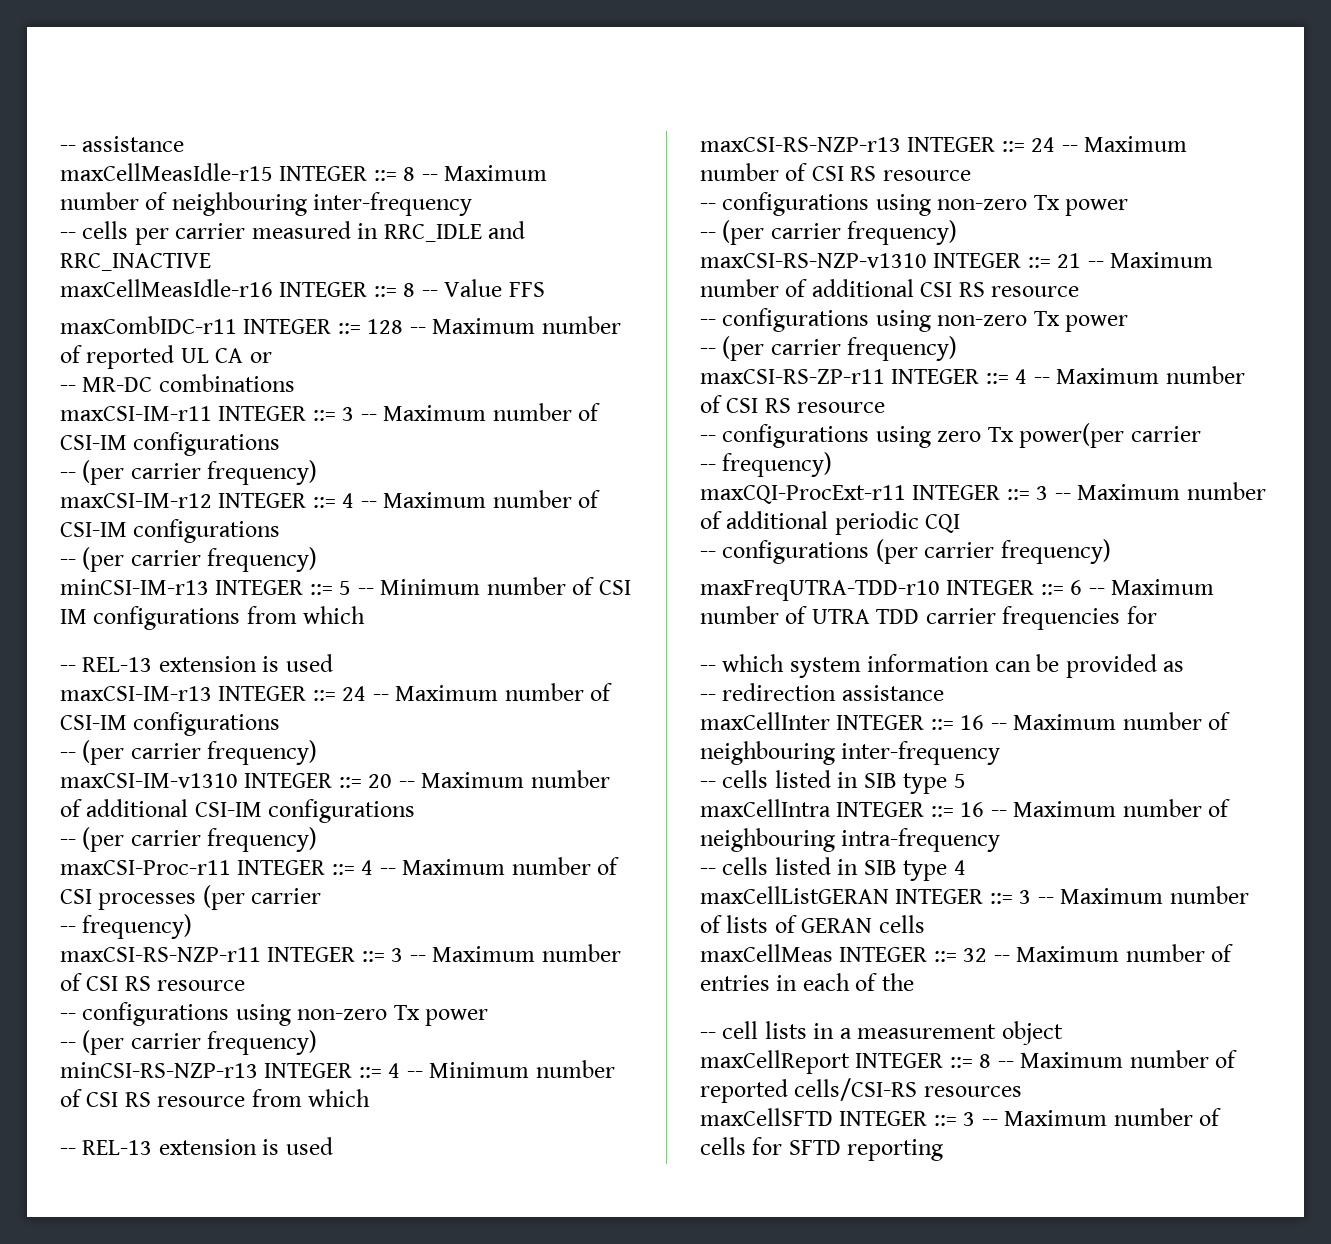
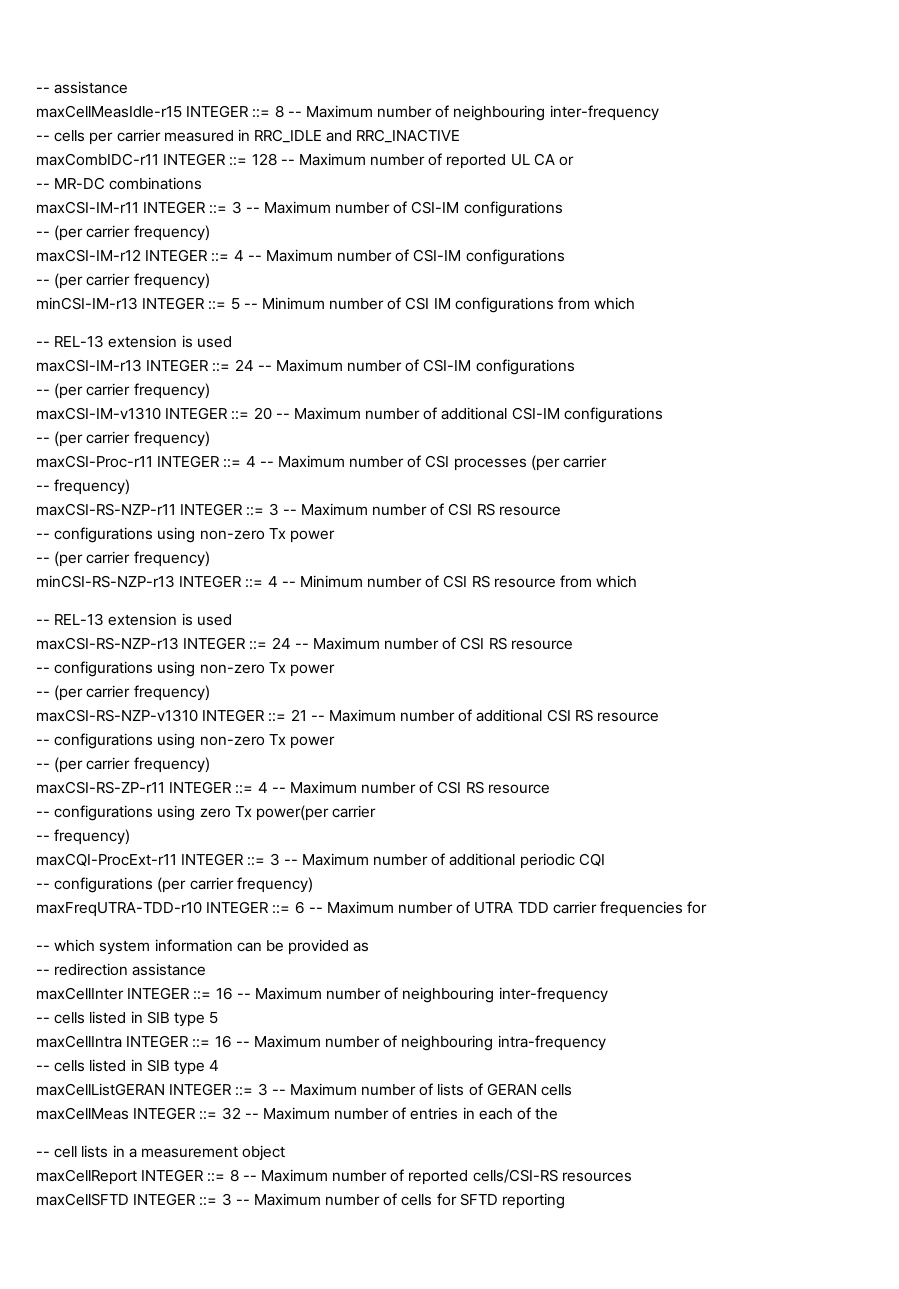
- maxCellMeasIdle-r16 INTEGER ::= 8 -- Value FFS

